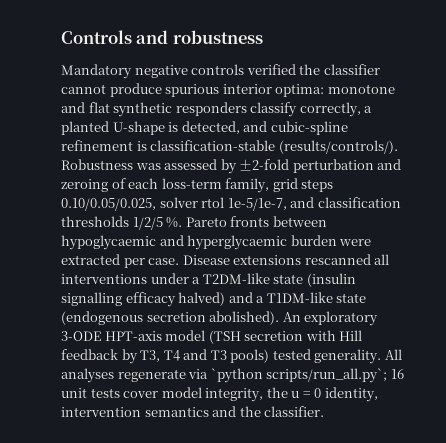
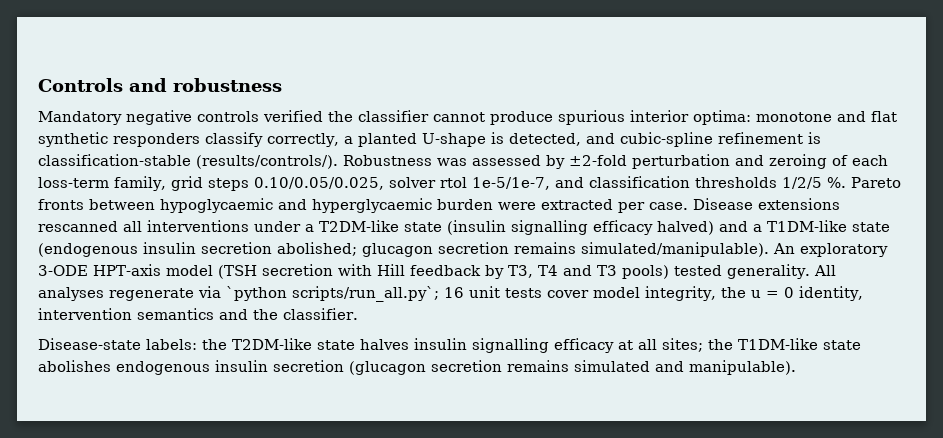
- Disease extensions rescanned all interventions under a T2DM-like state (insulin signalling efficacy halved) and a T1DM-like state (endogenous secretion abolished).
+ Disease extensions rescanned all interventions under a T2DM-like state (insulin signalling efficacy halved) and a T1DM-like state (endogenous insulin secretion abolished; glucagon secretion remains simulated/manipulable).
+ Disease-state labels: the T2DM-like state halves insulin signalling efficacy at all sites; the T1DM-like state abolishes endogenous insulin secretion (glucagon secretion remains simulated and manipulable).

